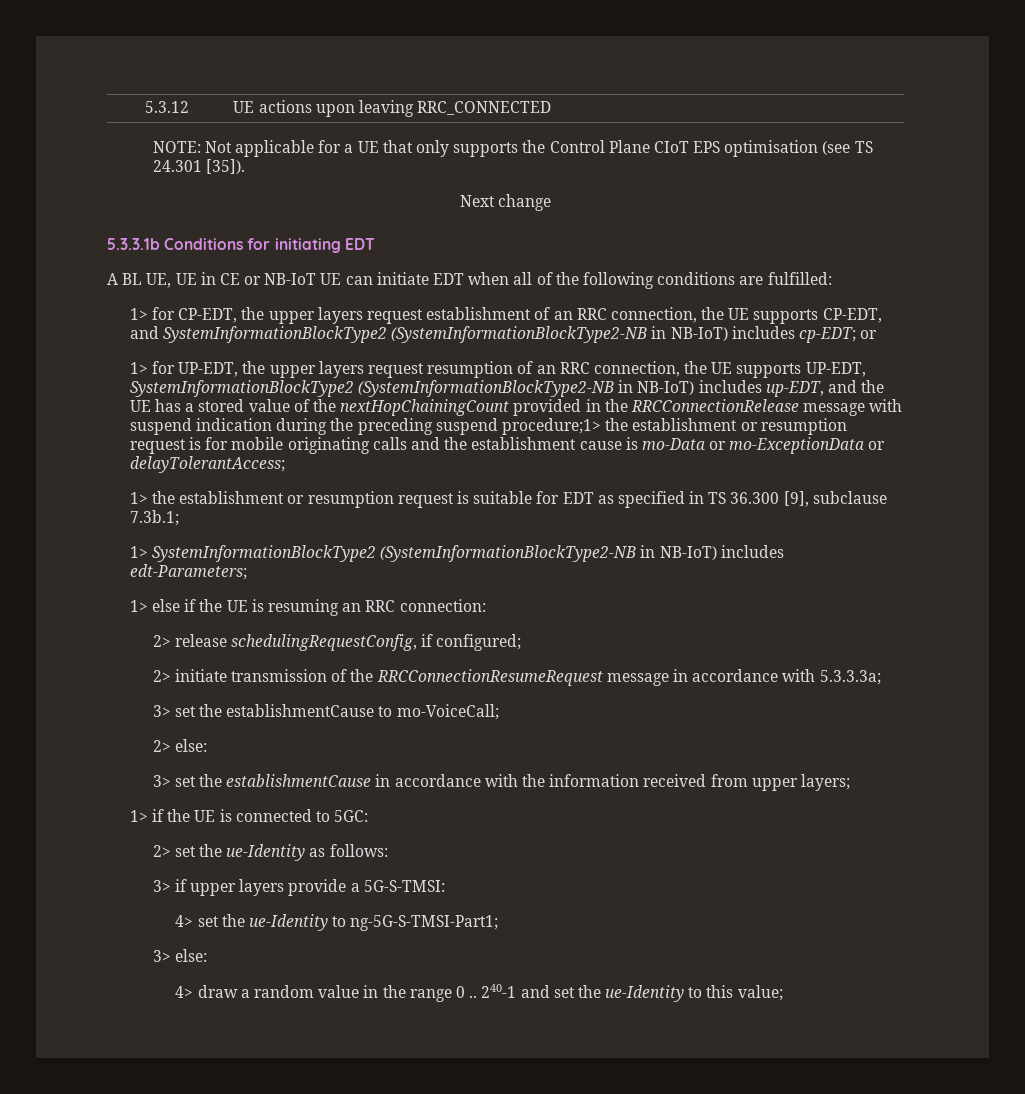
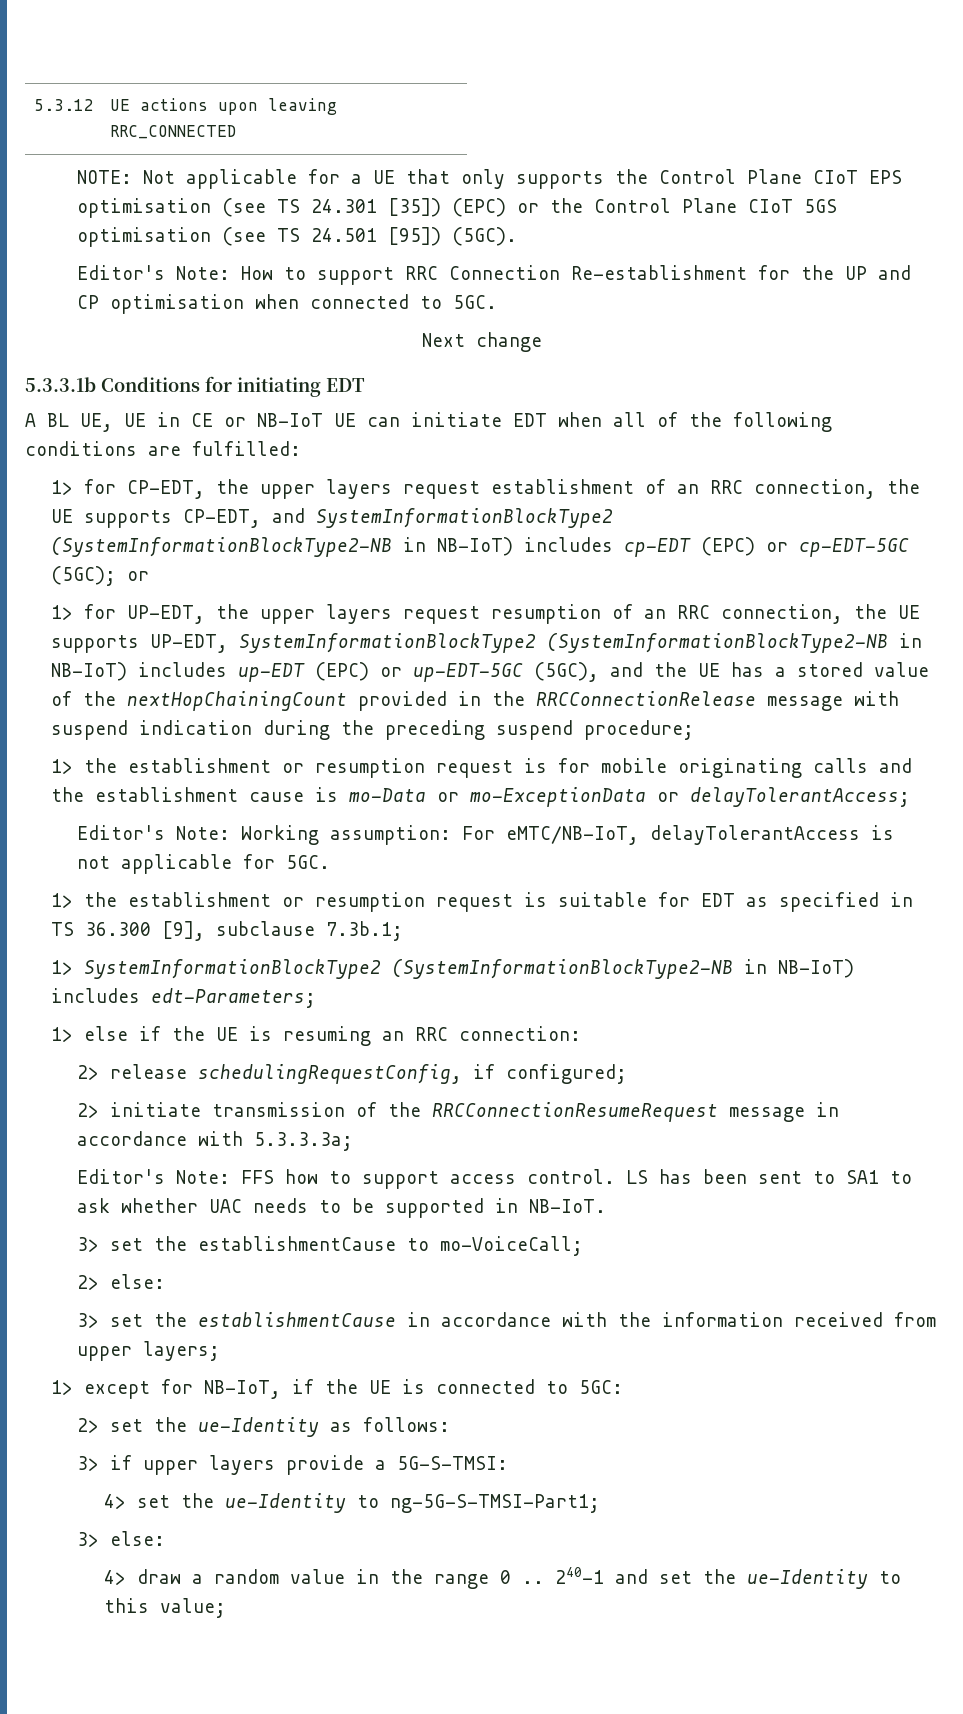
- NOTE: Not applicable for a UE that only supports the Control Plane CIoT EPS optimisation (see TS 24.301 [35]).
+ NOTE: Not applicable for a UE that only supports the Control Plane CIoT EPS optimisation (see TS 24.301 [35]) (EPC) or the Control Plane CIoT 5GS optimisation (see TS 24.501 [95]) (5GC).
+ Editor's Note: How to support RRC Connection Re-establishment for the UP and CP optimisation when connected to 5GC.
- 1> for CP-EDT, the upper layers request establishment of an RRC connection, the UE supports CP-EDT, and SystemInformationBlockType2 (SystemInformationBlockType2-NB in NB-IoT) includes cp-EDT; or
+ 1> for CP-EDT, the upper layers request establishment of an RRC connection, the UE supports CP-EDT, and SystemInformationBlockType2 (SystemInformationBlockType2-NB in NB-IoT) includes cp-EDT (EPC) or cp-EDT-5GC (5GC); or
- 1> for UP-EDT, the upper layers request resumption of an RRC connection, the UE supports UP-EDT, SystemInformationBlockType2 (SystemInformationBlockType2-NB in NB-IoT) includes up-EDT, and the UE has a stored value of the nextHopChainingCount provided in the RRCConnectionRelease message with suspend indication during the preceding suspend procedure;1> the establishment or resumption request is for mobile originating calls and the establishment cause is mo-Data or mo-ExceptionData or delayTolerantAccess;
+ 1> for UP-EDT, the upper layers request resumption of an RRC connection, the UE supports UP-EDT, SystemInformationBlockType2 (SystemInformationBlockType2-NB in NB-IoT) includes up-EDT (EPC) or up-EDT-5GC (5GC), and the UE has a stored value of the nextHopChainingCount provided in the RRCConnectionRelease message with suspend indication during the preceding suspend procedure;
+ 1> the establishment or resumption request is for mobile originating calls and the establishment cause is mo-Data or mo-ExceptionData or delayTolerantAccess;
+ Editor's Note: Working assumption: For eMTC/NB-IoT, delayTolerantAccess is not applicable for 5GC.
+ Editor's Note: FFS how to support access control. LS has been sent to SA1 to ask whether UAC needs to be supported in NB-IoT.
- 1> if the UE is connected to 5GC:
+ 1> except for NB-IoT, if the UE is connected to 5GC:

